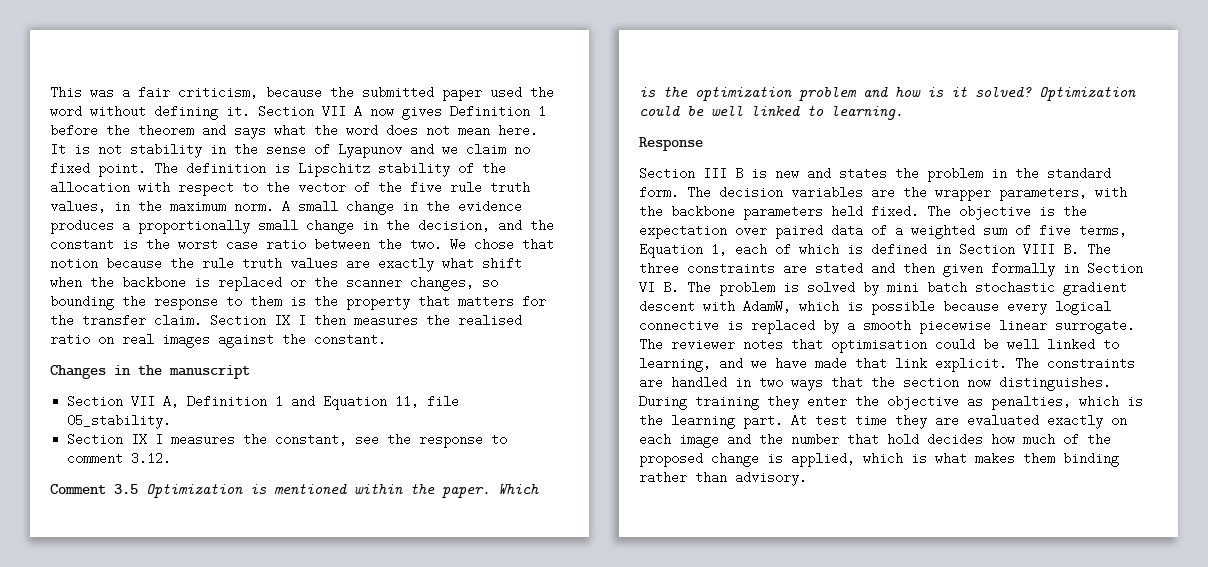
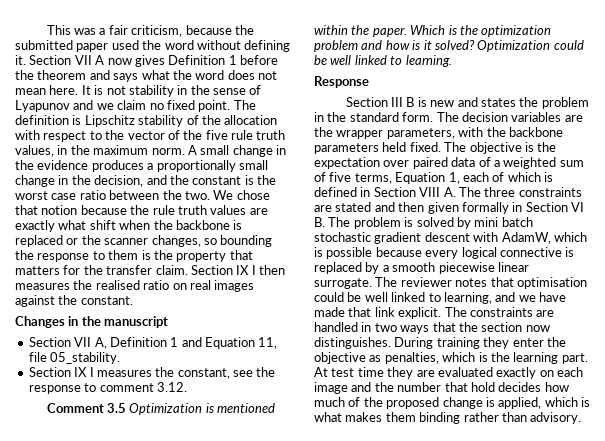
- The objective is the expectation over paired data of a weighted sum of five terms, Equation 1, each of which is defined in Section VIII B. The three constraints are stated and then given formally in Section VI B. The problem is solved by mini batch stochastic gradient descent with AdamW, which is possible because every logical connective is replaced by a smooth piecewise linear surrogate.
+ The objective is the expectation over paired data of a weighted sum of five terms, Equation 1, each of which is defined in Section VIII A. The three constraints are stated and then given formally in Section VI B. The problem is solved by mini batch stochastic gradient descent with AdamW, which is possible because every logical connective is replaced by a smooth piecewise linear surrogate.

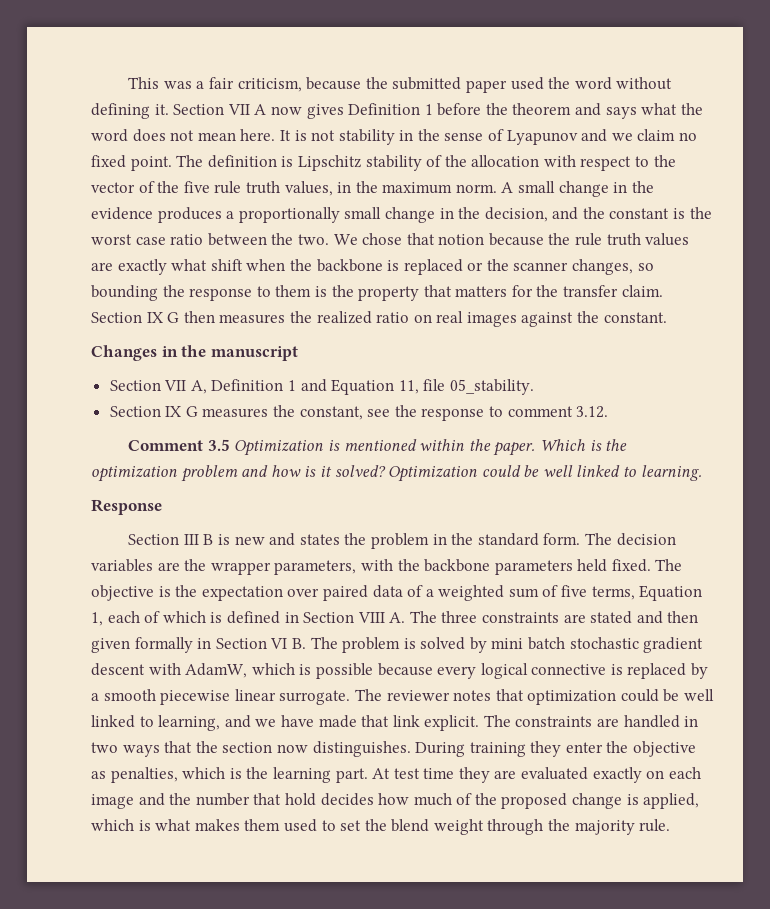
- Section IX I then measures the realised ratio on real images against the constant.
+ Section IX G then measures the realized ratio on real images against the constant.
- Section IX I measures the constant, see the response to comment 3.12.
+ Section IX G measures the constant, see the response to comment 3.12.
- The reviewer notes that optimisation could be well linked to learning, and we have made that link explicit.
+ The reviewer notes that optimization could be well linked to learning, and we have made that link explicit.
- At test time they are evaluated exactly on each image and the number that hold decides how much of the proposed change is applied, which is what makes them binding rather than advisory.
+ At test time they are evaluated exactly on each image and the number that hold decides how much of the proposed change is applied, which is what makes them used to set the blend weight through the majority rule.

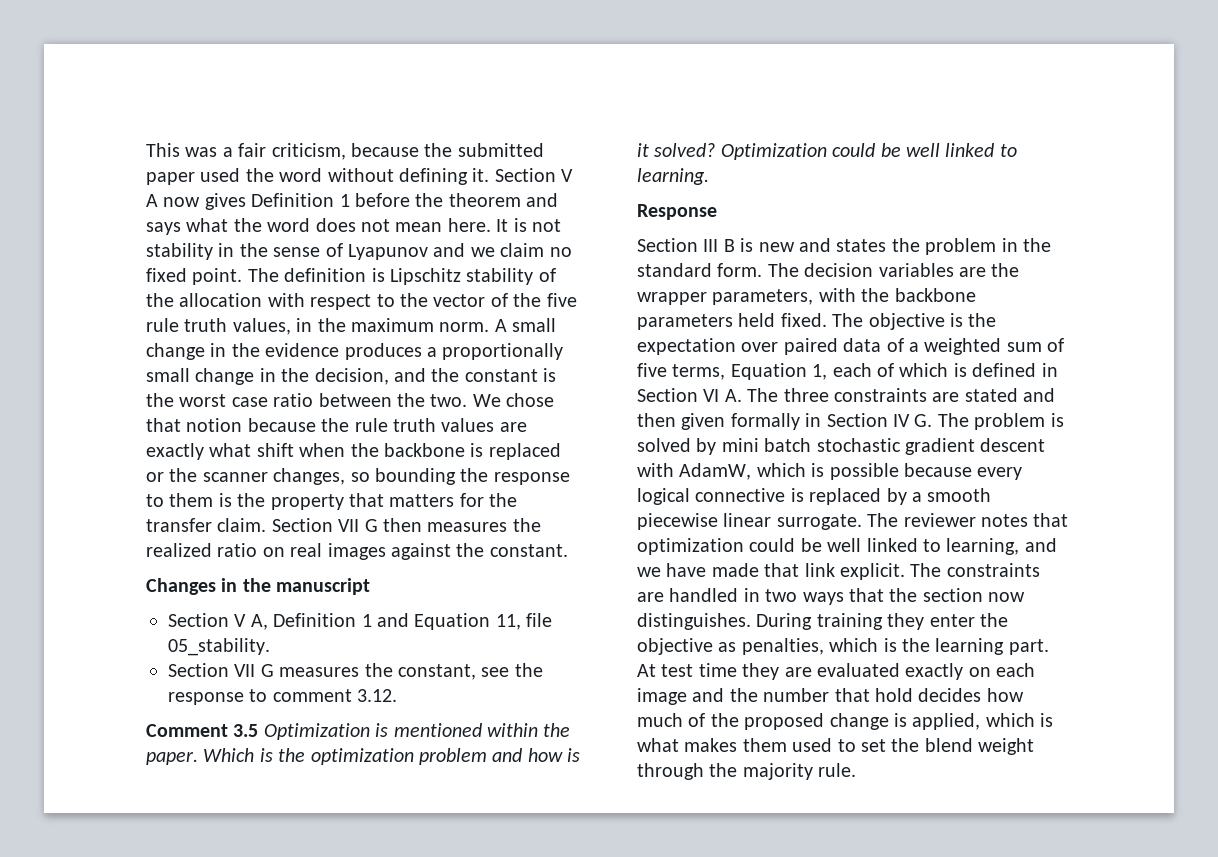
- Section VII A now gives Definition 1 before the theorem and says what the word does not mean here.
+ Section V A now gives Definition 1 before the theorem and says what the word does not mean here.
- Section IX G then measures the realized ratio on real images against the constant.
+ Section VII G then measures the realized ratio on real images against the constant.
- Section VII A, Definition 1 and Equation 11, file 05_stability.
+ Section V A, Definition 1 and Equation 11, file 05_stability.
- Section IX G measures the constant, see the response to comment 3.12.
+ Section VII G measures the constant, see the response to comment 3.12.
- The objective is the expectation over paired data of a weighted sum of five terms, Equation 1, each of which is defined in Section VIII A. The three constraints are stated and then given formally in Section VI B. The problem is solved by mini batch stochastic gradient descent with AdamW, which is possible because every logical connective is replaced by a smooth piecewise linear surrogate.
+ The objective is the expectation over paired data of a weighted sum of five terms, Equation 1, each of which is defined in Section VI A. The three constraints are stated and then given formally in Section IV G. The problem is solved by mini batch stochastic gradient descent with AdamW, which is possible because every logical connective is replaced by a smooth piecewise linear surrogate.

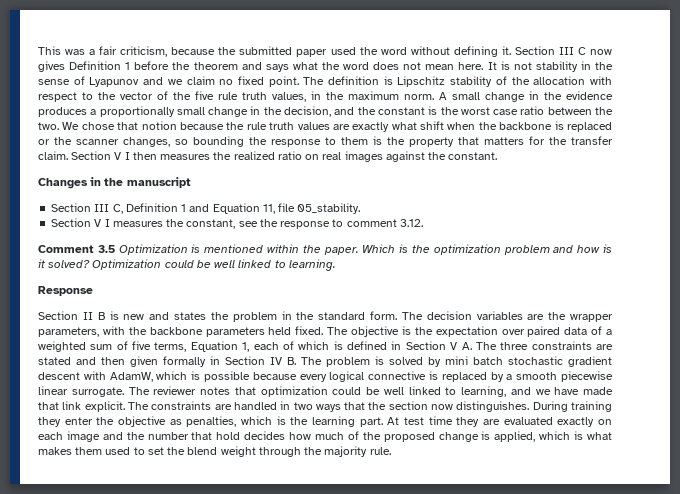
- Section V A now gives Definition 1 before the theorem and says what the word does not mean here.
+ Section III C now gives Definition 1 before the theorem and says what the word does not mean here.
- Section VII G then measures the realized ratio on real images against the constant.
+ Section V I then measures the realized ratio on real images against the constant.
- Section V A, Definition 1 and Equation 11, file 05_stability.
+ Section III C, Definition 1 and Equation 11, file 05_stability.
- Section VII G measures the constant, see the response to comment 3.12.
+ Section V I measures the constant, see the response to comment 3.12.
- Section III B is new and states the problem in the standard form.
+ Section II B is new and states the problem in the standard form.
- The objective is the expectation over paired data of a weighted sum of five terms, Equation 1, each of which is defined in Section VI A. The three constraints are stated and then given formally in Section IV G. The problem is solved by mini batch stochastic gradient descent with AdamW, which is possible because every logical connective is replaced by a smooth piecewise linear surrogate.
+ The objective is the expectation over paired data of a weighted sum of five terms, Equation 1, each of which is defined in Section V A. The three constraints are stated and then given formally in Section IV B. The problem is solved by mini batch stochastic gradient descent with AdamW, which is possible because every logical connective is replaced by a smooth piecewise linear surrogate.

